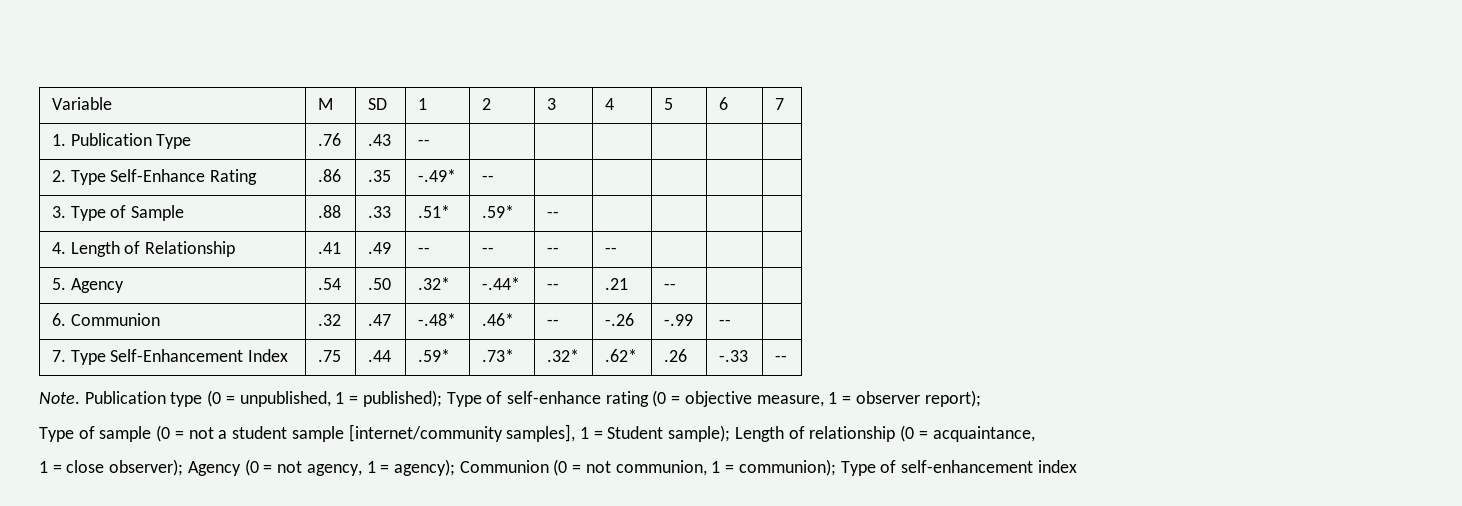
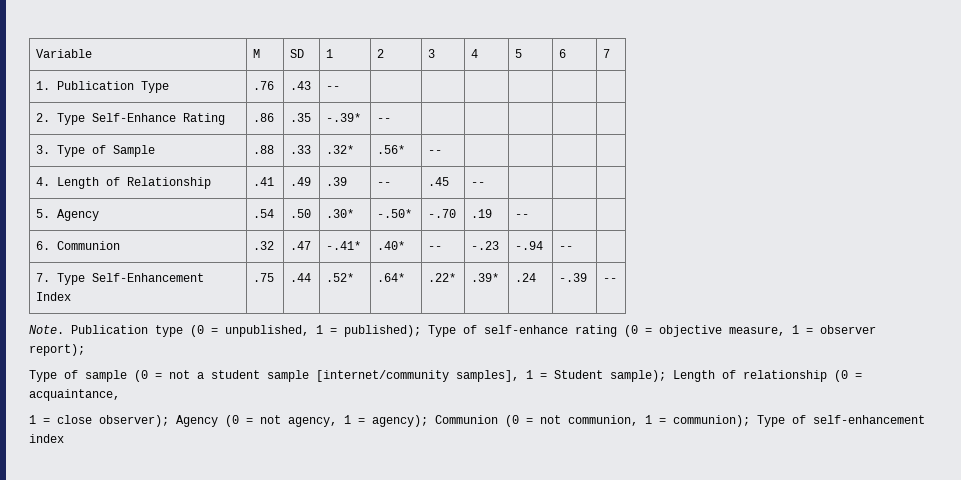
- 2. Type Self-Enhance Rating | .86 | .35 | -.49* | -- | | | | |
+ 2. Type Self-Enhance Rating | .86 | .35 | -.39* | -- | | | | |
- 3. Type of Sample | .88 | .33 | .51* | .59* | -- | | | |
+ 3. Type of Sample | .88 | .33 | .32* | .56* | -- | | | |
- 4. Length of Relationship | .41 | .49 | -- | -- | -- | -- | | |
+ 4. Length of Relationship | .41 | .49 | .39 | -- | .45 | -- | | |
- 5. Agency | .54 | .50 | .32* | -.44* | -- | .21 | -- | |
+ 5. Agency | .54 | .50 | .30* | -.50* | -.70 | .19 | -- | |
- 6. Communion | .32 | .47 | -.48* | .46* | -- | -.26 | -.99 | -- |
+ 6. Communion | .32 | .47 | -.41* | .40* | -- | -.23 | -.94 | -- |
- 7. Type Self-Enhancement Index | .75 | .44 | .59* | .73* | .32* | .62* | .26 | -.33 | --
+ 7. Type Self-Enhancement Index | .75 | .44 | .52* | .64* | .22* | .39* | .24 | -.39 | --

